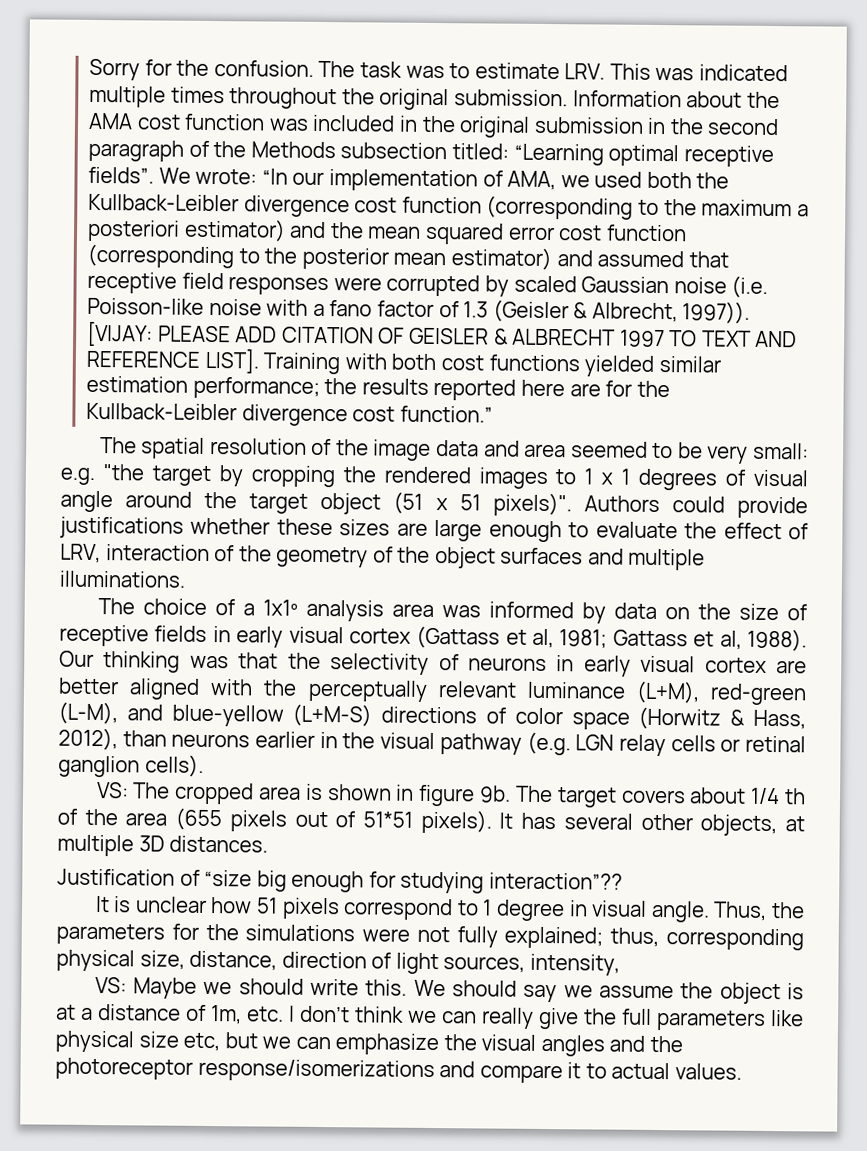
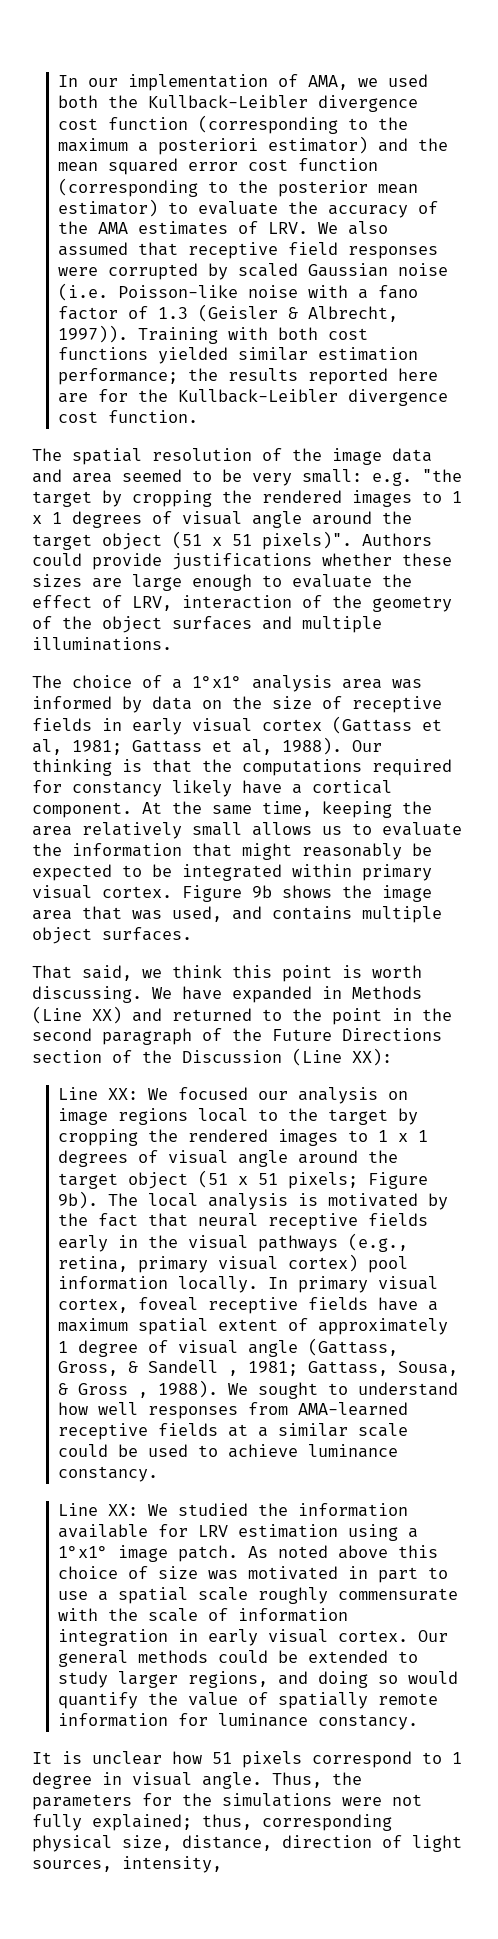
- Sorry for the confusion. The task was to estimate LRV. This was indicated multiple times throughout the original submission. Information about the AMA cost function was included in the original submission in the second paragraph of the Methods subsection titled: “Learning optimal receptive fields”. We wrote: “In our implementation of AMA, we used both the Kullback-Leibler divergence cost function (corresponding to the maximum a posteriori estimator) and the mean squared error cost function (corresponding to the posterior mean estimator) and assumed that receptive field responses were corrupted by scaled Gaussian noise (i.e. Poisson-like noise with a fano factor of 1.3 (Geisler & Albrecht, 1997)).
+ In our implementation of AMA, we used both the Kullback-Leibler divergence cost function (corresponding to the maximum a posteriori estimator) and the mean squared error cost function (corresponding to the posterior mean estimator) to evaluate the accuracy of the AMA estimates of LRV. We also assumed that receptive field responses were corrupted by scaled Gaussian noise (i.e. Poisson-like noise with a fano factor of 1.3 (Geisler & Albrecht, 1997)).
- [VIJAY: PLEASE ADD CITATION OF GEISLER & ALBRECHT 1997 TO TEXT AND REFERENCE LIST].
- Training with both cost functions yielded similar estimation performance; the results reported here are for the Kullback-Leibler divergence cost function.”
+ Training with both cost functions yielded similar estimation performance; the results reported here are for the Kullback-Leibler divergence cost function.
- The choice of a 1x1º analysis area was informed by data on the size of receptive fields in early visual cortex (Gattass et al, 1981; Gattass et al, 1988).
+ The choice of a 1°x1° analysis area was informed by data on the size of receptive fields in early visual cortex (Gattass et al, 1981; Gattass et al, 1988).
- Our thinking was that the selectivity of neurons in early visual cortex are better aligned with the perceptually relevant luminance (L+M), red-green (L-M), and blue-yellow (L+M-S) directions of color space (Horwitz & Hass, 2012), than neurons earlier in the visual pathway (e.g. LGN relay cells or retinal ganglion cells).
- VS: The cropped area is shown in figure 9b. The target covers about 1/4 th of the area (655 pixels out of 51*51 pixels). It has several other objects, at multiple 3D distances.
- Justification of “size big enough for studying interaction”??
+ Our thinking is that the computations required for constancy likely have a cortical component. At the same time, keeping the area relatively small allows us to evaluate the information that might reasonably be expected to be integrated within primary visual cortex. Figure 9b shows the image area that was used, and contains multiple object surfaces.
+ That said, we think this point is worth discussing. We have expanded in Methods (Line XX) and returned to the point in the second paragraph of the Future Directions section of the Discussion (Line XX):
+ Line XX: We focused our analysis on image regions local to the target by cropping the rendered images to 1 x 1 degrees of visual angle around the target object (51 x 51 pixels; Figure 9b). The local analysis is motivated by the fact that neural receptive fields early in the visual pathways (e.g., retina, primary visual cortex) pool information locally. In primary visual cortex, foveal receptive fields have a maximum spatial extent of approximately 1 degree of visual angle (Gattass, Gross, & Sandell , 1981; Gattass, Sousa, & Gross , 1988). We sought to understand how well responses from AMA-learned receptive fields at a similar scale could be used to achieve luminance constancy.
+ Line XX: We studied the information available for LRV estimation using a 1°x1° image patch. As noted above this choice of size was motivated in part to use a spatial scale roughly commensurate with the scale of information integration in early visual cortex. Our general methods could be extended to study larger regions, and doing so would quantify the value of spatially remote information for luminance constancy.
- VS: Maybe we should write this. We should say we assume the object is at a distance of 1m, etc. I don’t think we can really give the full parameters like physical size etc, but we can emphasize the visual angles and the photoreceptor response/isomerizations and compare it to actual values.

